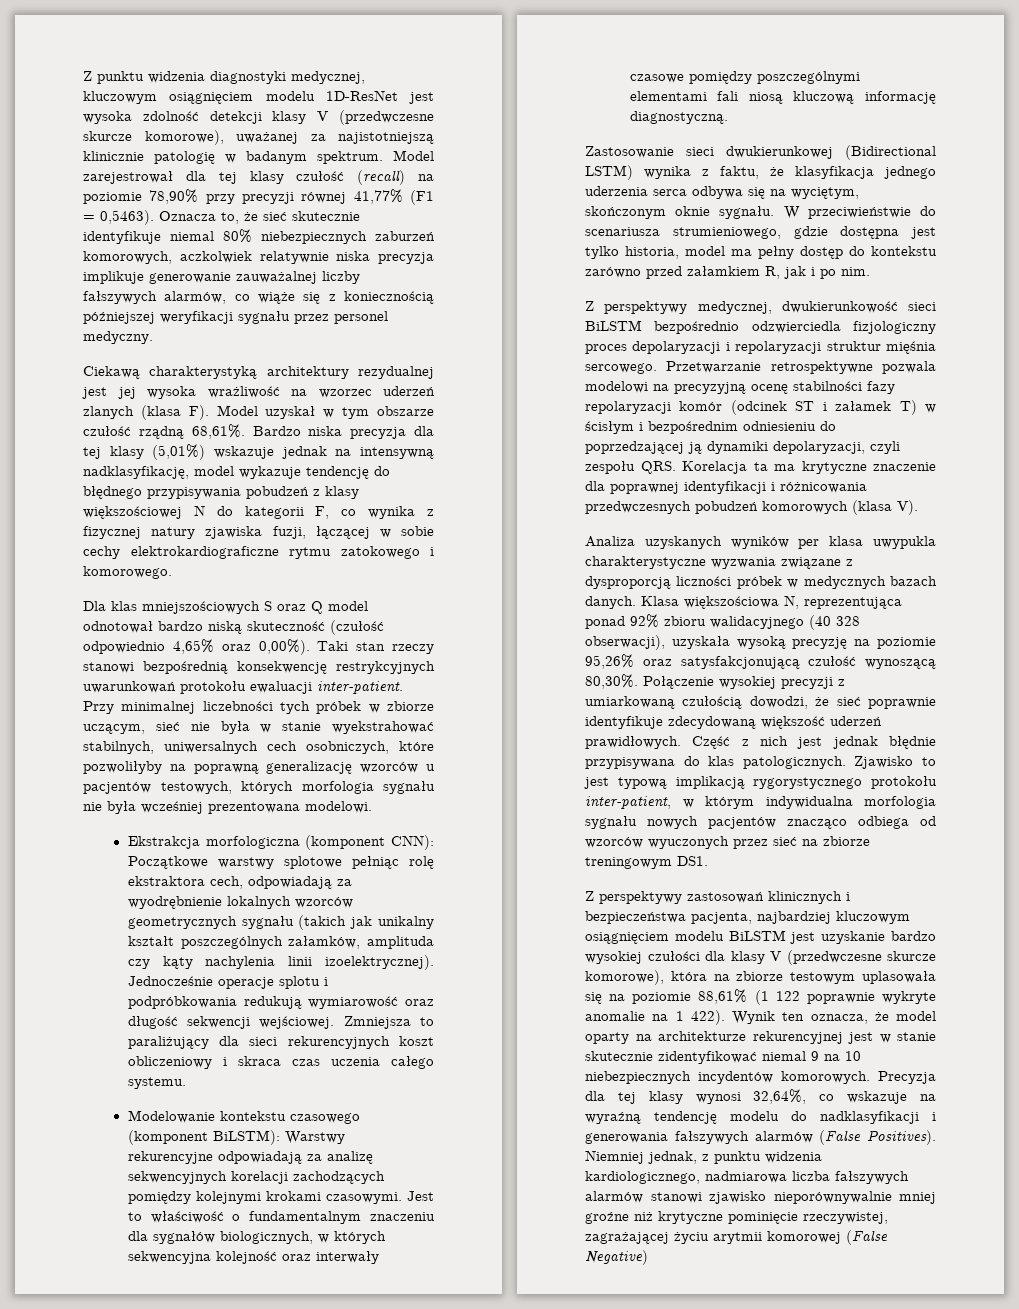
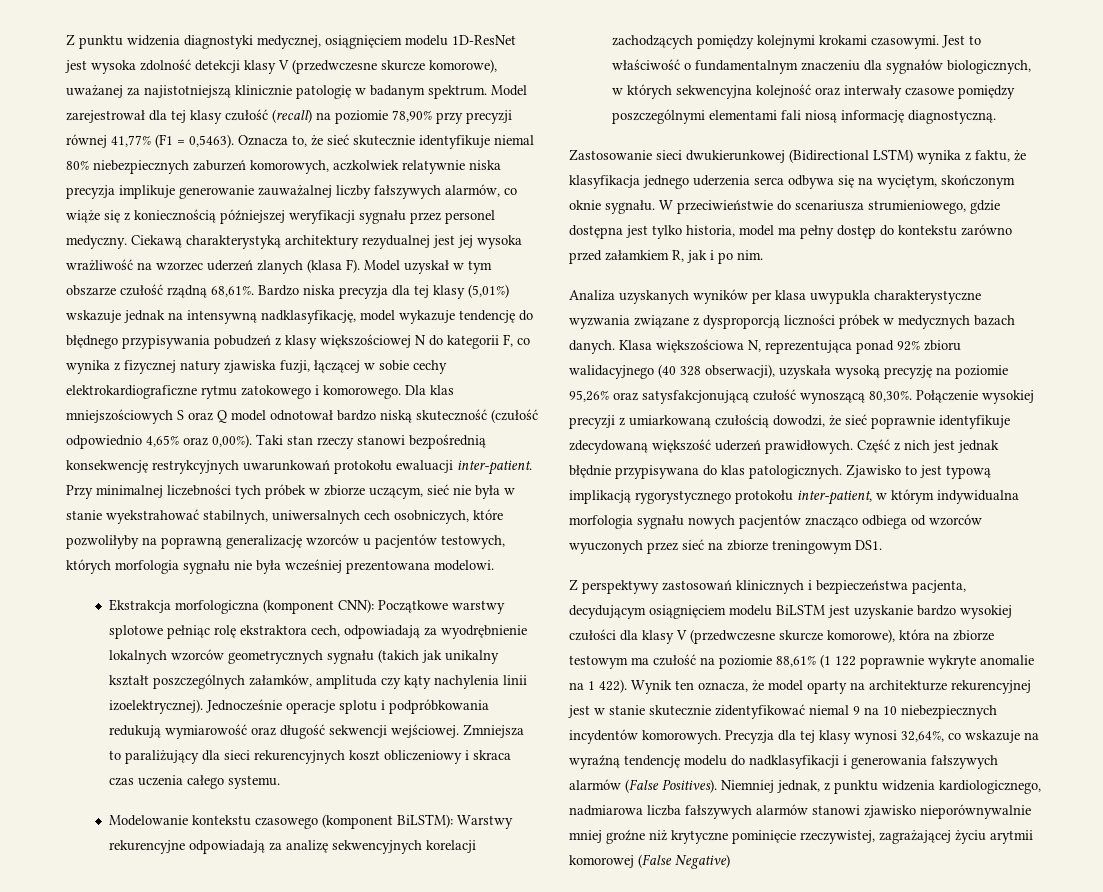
- Z punktu widzenia diagnostyki medycznej, kluczowym osiągnięciem modelu 1D-ResNet jest wysoka zdolność detekcji klasy V (przedwczesne skurcze komorowe), uważanej za najistotniejszą klinicznie patologię w badanym spektrum.
+ Z punktu widzenia diagnostyki medycznej, osiągnięciem modelu 1D-ResNet jest wysoka zdolność detekcji klasy V (przedwczesne skurcze komorowe), uważanej za najistotniejszą klinicznie patologię w badanym spektrum.
- Oznacza to, że sieć skutecznie identyfikuje niemal 80% niebezpiecznych zaburzeń komorowych, aczkolwiek relatywnie niska precyzja implikuje generowanie zauważalnej liczby fałszywych alarmów, co wiąże się z koniecznością późniejszej weryfikacji sygnału przez personel medyczny.
- Ciekawą charakterystyką architektury rezydualnej jest jej wysoka wrażliwość na wzorzec uderzeń zlanych (klasa F). Model uzyskał w tym obszarze czułość rządną 68,61%.
+ Oznacza to, że sieć skutecznie identyfikuje niemal 80% niebezpiecznych zaburzeń komorowych, aczkolwiek relatywnie niska precyzja implikuje generowanie zauważalnej liczby fałszywych alarmów, co wiąże się z koniecznością późniejszej weryfikacji sygnału przez personel medyczny. Ciekawą charakterystyką architektury rezydualnej jest jej wysoka wrażliwość na wzorzec uderzeń zlanych (klasa F). Model uzyskał w tym obszarze czułość rządną 68,61%.
- Bardzo niska precyzja dla tej klasy (5,01%) wskazuje jednak na intensywną nadklasyfikację, model wykazuje tendencję do błędnego przypisywania pobudzeń z klasy większościowej N do kategorii F, co wynika z fizycznej natury zjawiska fuzji, łączącej w sobie cechy elektrokardiograficzne rytmu zatokowego i komorowego.
- Dla klas mniejszościowych S oraz Q model odnotował bardzo niską skuteczność (czułość odpowiednio 4,65% oraz 0,00%).
+ Bardzo niska precyzja dla tej klasy (5,01%) wskazuje jednak na intensywną nadklasyfikację, model wykazuje tendencję do błędnego przypisywania pobudzeń z klasy większościowej N do kategorii F, co wynika z fizycznej natury zjawiska fuzji, łączącej w sobie cechy elektrokardiograficzne rytmu zatokowego i komorowego. Dla klas mniejszościowych S oraz Q model odnotował bardzo niską skuteczność (czułość odpowiednio 4,65% oraz 0,00%).
- Jest to właściwość o fundamentalnym znaczeniu dla sygnałów biologicznych, w których sekwencyjna kolejność oraz interwały czasowe pomiędzy poszczególnymi elementami fali niosą kluczową informację diagnostyczną.
+ Jest to właściwość o fundamentalnym znaczeniu dla sygnałów biologicznych, w których sekwencyjna kolejność oraz interwały czasowe pomiędzy poszczególnymi elementami fali niosą informację diagnostyczną.
- Z perspektywy medycznej, dwukierunkowość sieci BiLSTM bezpośrednio odzwierciedla fizjologiczny proces depolaryzacji i repolaryzacji struktur mięśnia sercowego. Przetwarzanie retrospektywne pozwala modelowi na precyzyjną ocenę stabilności fazy repolaryzacji komór (odcinek ST i załamek T) w ścisłym i bezpośrednim odniesieniu do poprzedzającej ją dynamiki depolaryzacji, czyli zespołu QRS. Korelacja ta ma krytyczne znaczenie dla poprawnej identyfikacji i różnicowania przedwczesnych pobudzeń komorowych (klasa V).
- Z perspektywy zastosowań klinicznych i bezpieczeństwa pacjenta, najbardziej kluczowym osiągnięciem modelu BiLSTM jest uzyskanie bardzo wysokiej czułości dla klasy V (przedwczesne skurcze komorowe), która na zbiorze testowym uplasowała się na poziomie 88,61% (1 122 poprawnie wykryte anomalie na 1 422).
+ Z perspektywy zastosowań klinicznych i bezpieczeństwa pacjenta, decydującym osiągnięciem modelu BiLSTM jest uzyskanie bardzo wysokiej czułości dla klasy V (przedwczesne skurcze komorowe), która na zbiorze testowym ma czułość na poziomie 88,61% (1 122 poprawnie wykryte anomalie na 1 422).

